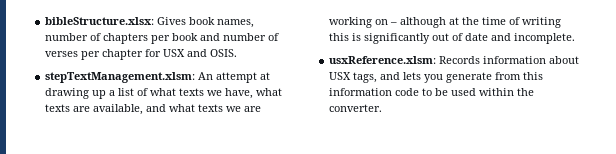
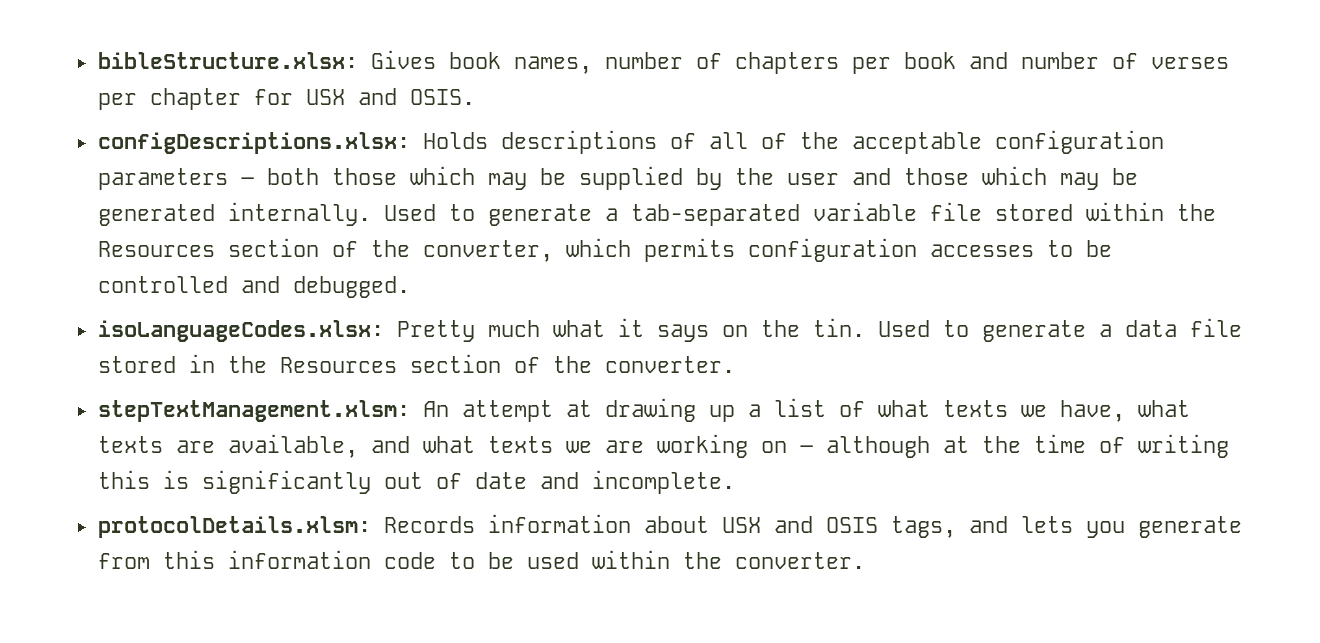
+ configDescriptions.xlsx: Holds descriptions of all of the acceptable configuration parameters – both those which may be supplied by the user and those which may be generated internally. Used to generate a tab-separated variable file stored within the Resources section of the converter, which permits configuration accesses to be controlled and debugged.
+ isoLanguageCodes.xlsx: Pretty much what it says on the tin. Used to generate a data file stored in the Resources section of the converter.
- usxReference.xlsm: Records information about USX tags, and lets you generate from this information code to be used within the converter.
+ protocolDetails.xlsm: Records information about USX and OSIS tags, and lets you generate from this information code to be used within the converter.

